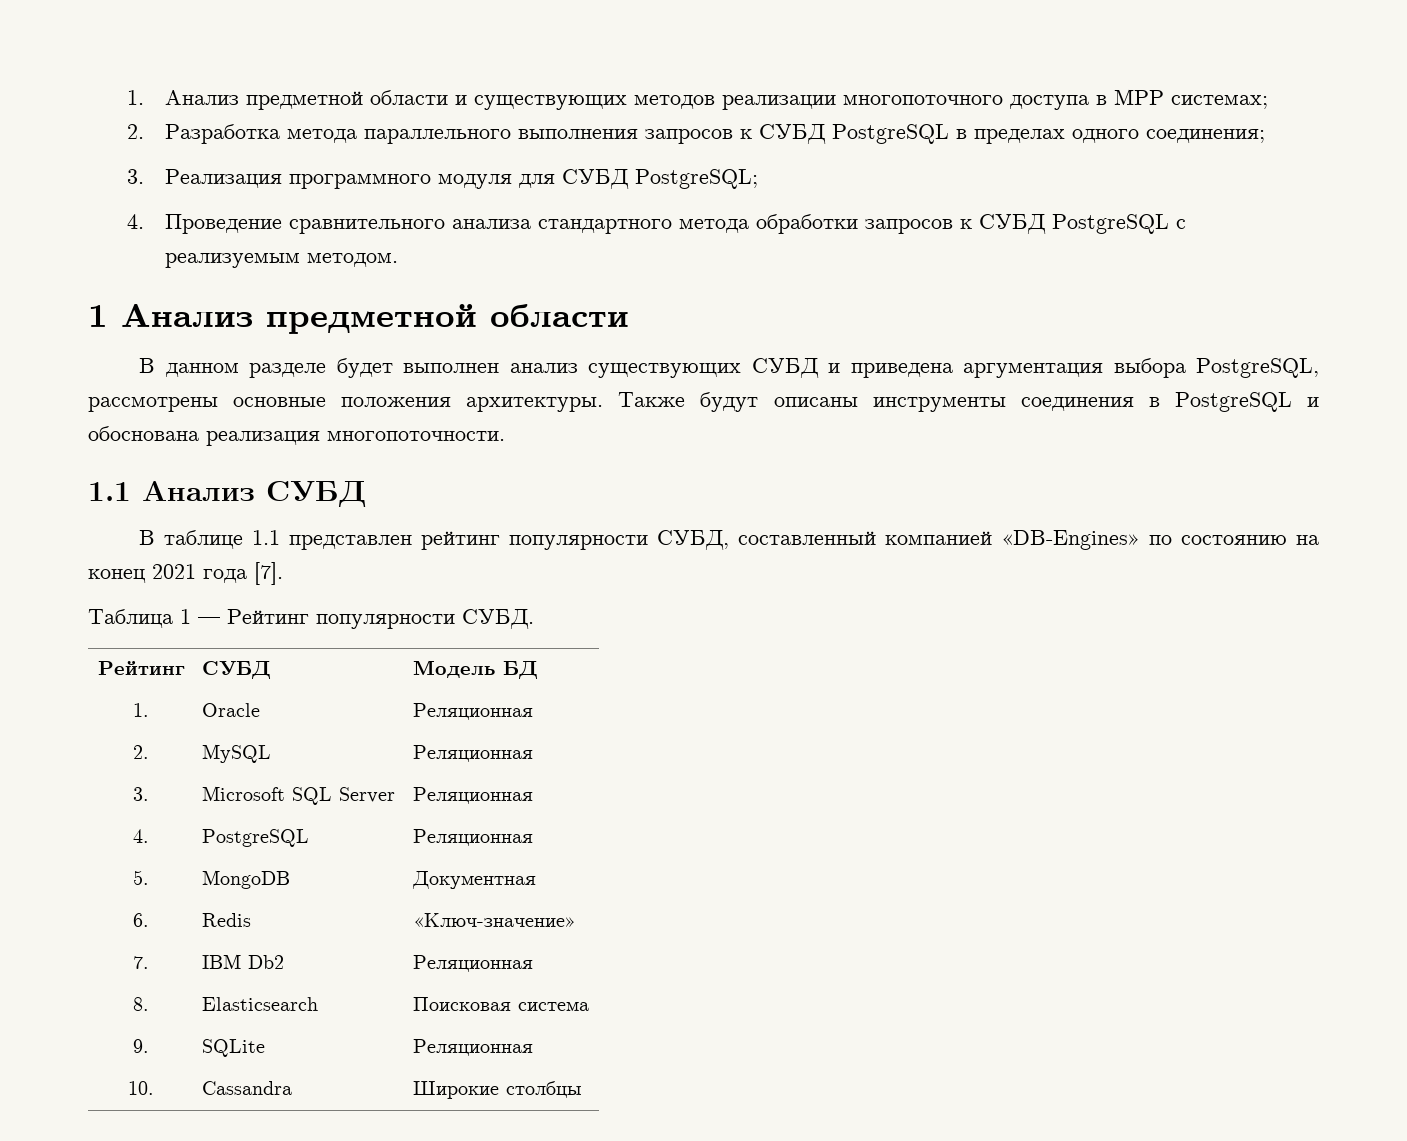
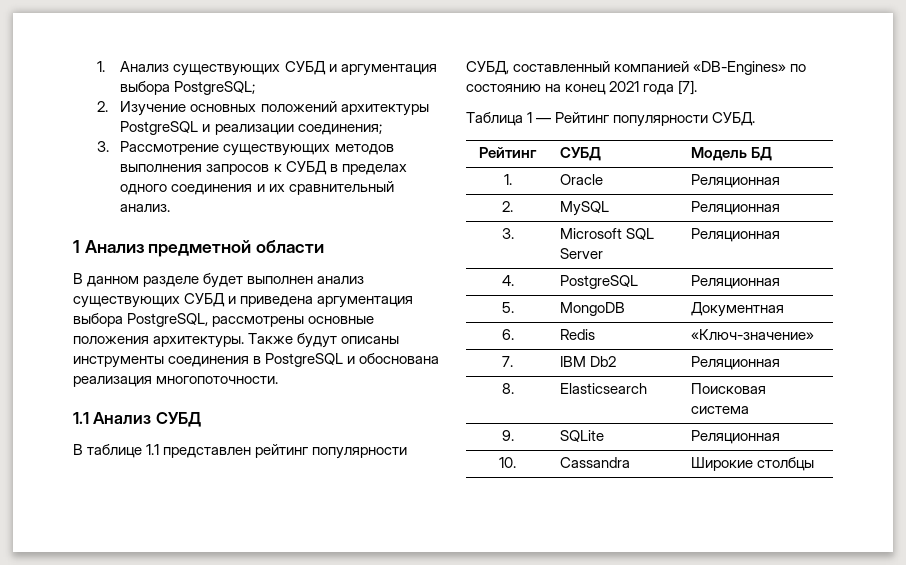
- 1. Анализ предметной области и существующих методов реализации многопоточного доступа в МРР системах;
- 2. Разработка метода параллельного выполнения запросов к СУБД PostgreSQL в пределах одного соединения;
- 3. Реализация программного модуля для СУБД PostgreSQL;
- 4. Проведение сравнительного анализа стандартного метода обработки запросов к СУБД PostgreSQL с реализуемым методом.
+ 1. Анализ существующих СУБД и аргументация выбора PostgreSQL;
+ 2. Изучение основных положений архитектуры PostgreSQL и реализации соединения;
+ 3. Рассмотрение существующих методов выполнения запросов к СУБД в пределах одного соединения и их сравнительный анализ.

